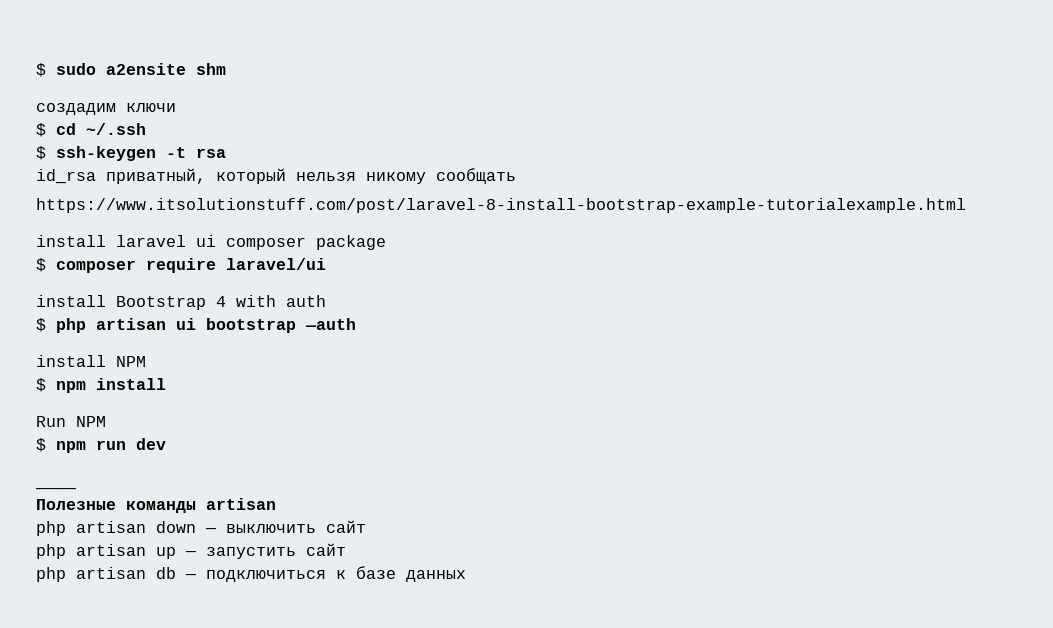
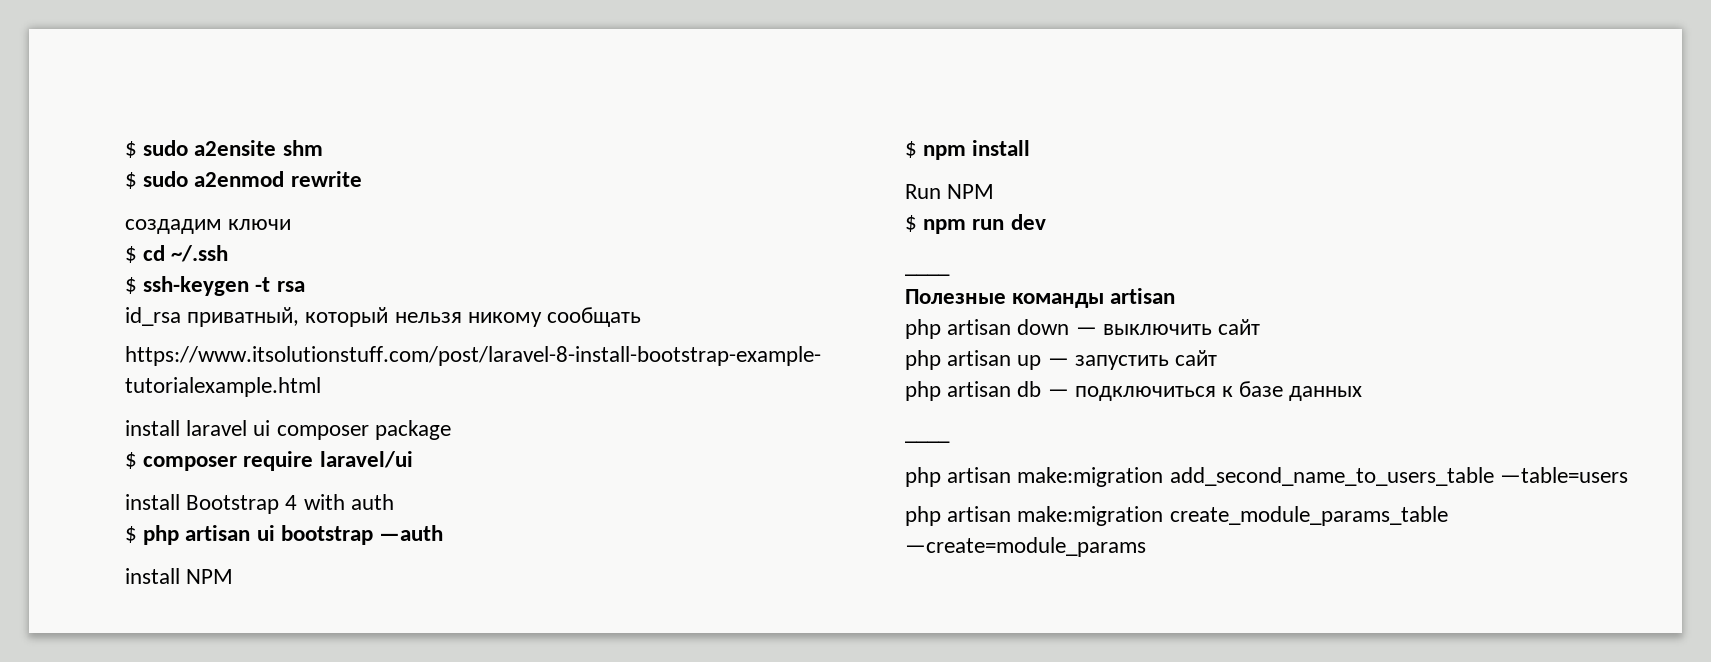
+ $ sudo a2enmod rewrite
  php artisan db — подключиться к базе данных
+ ____
+ php artisan make:migration add_second_name_to_users_table —table=users
+ php artisan make:migration create_module_params_table —create=module_params

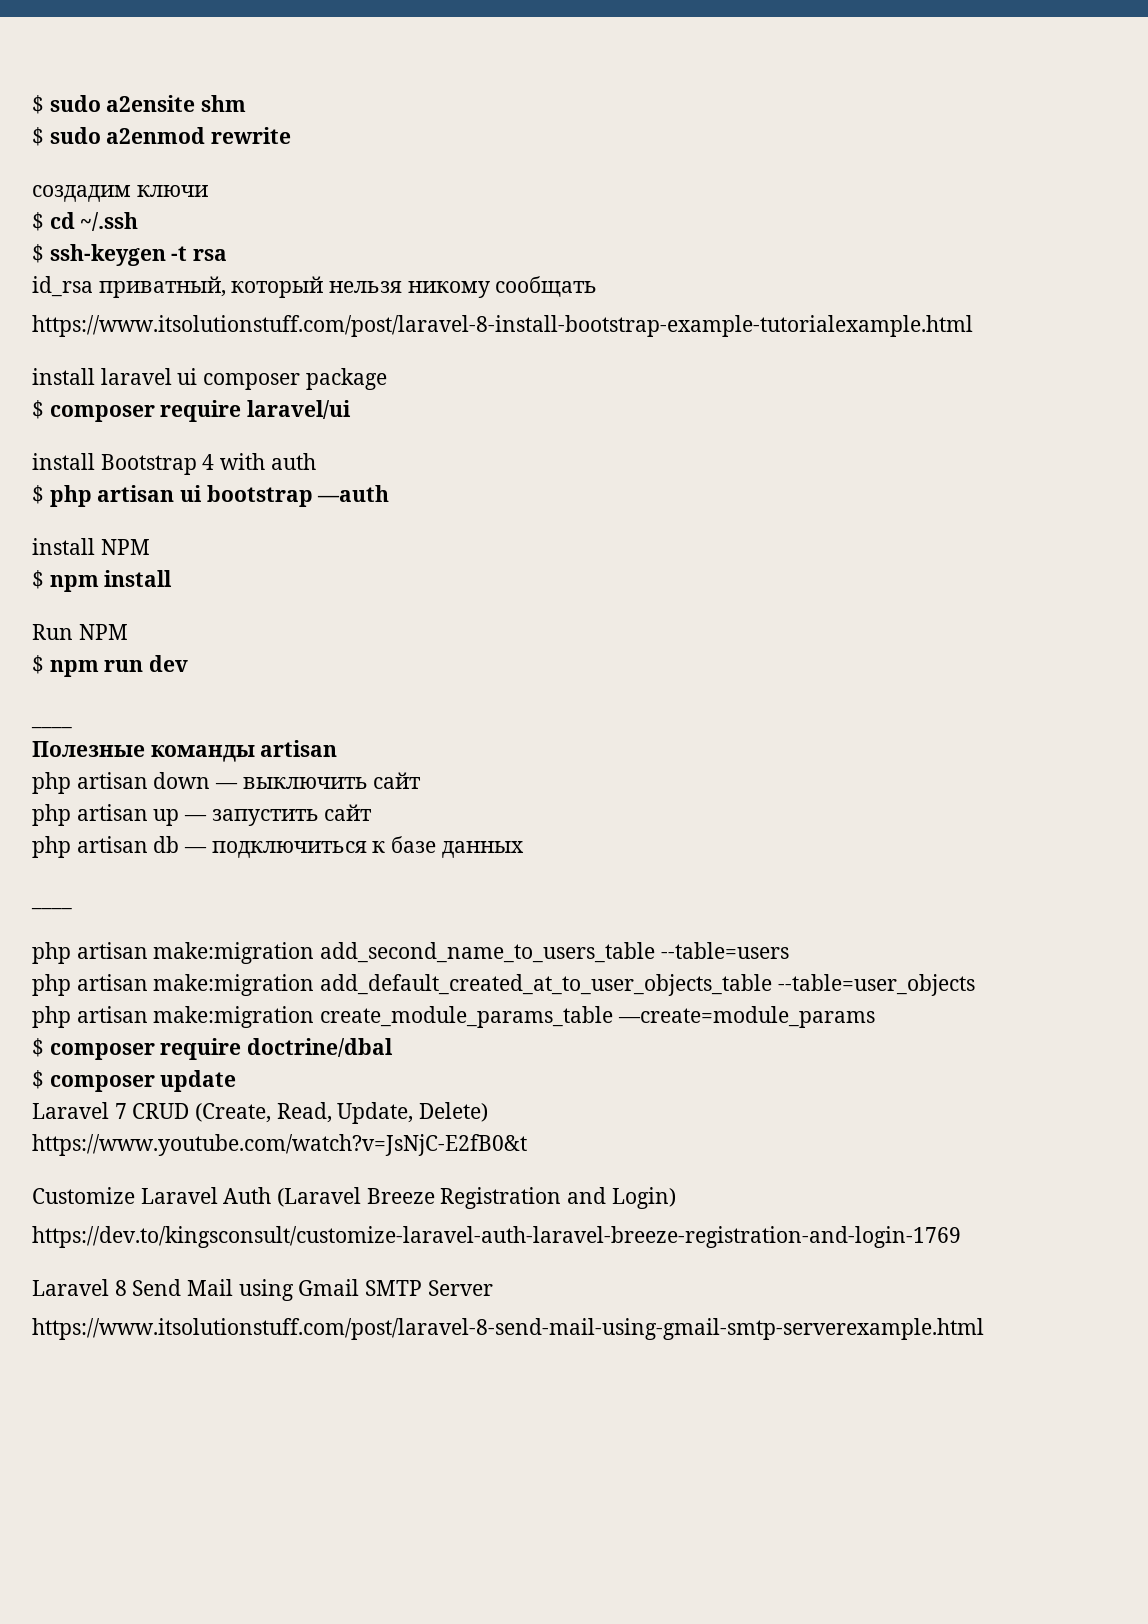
- php artisan make:migration add_second_name_to_users_table —table=users
+ php artisan make:migration add_second_name_to_users_table --table=users
+ php artisan make:migration add_default_created_at_to_user_objects_table --table=user_objects
+ $ composer require doctrine/dbal
+ $ composer update
+ Laravel 7 CRUD (Create, Read, Update, Delete)
+ https://www.youtube.com/watch?v=JsNjC-E2fB0&t
+ Customize Laravel Auth (Laravel Breeze Registration and Login)
+ https://dev.to/kingsconsult/customize-laravel-auth-laravel-breeze-registration-and-login-1769
+ Laravel 8 Send Mail using Gmail SMTP Server
+ https://www.itsolutionstuff.com/post/laravel-8-send-mail-using-gmail-smtp-serverexample.html

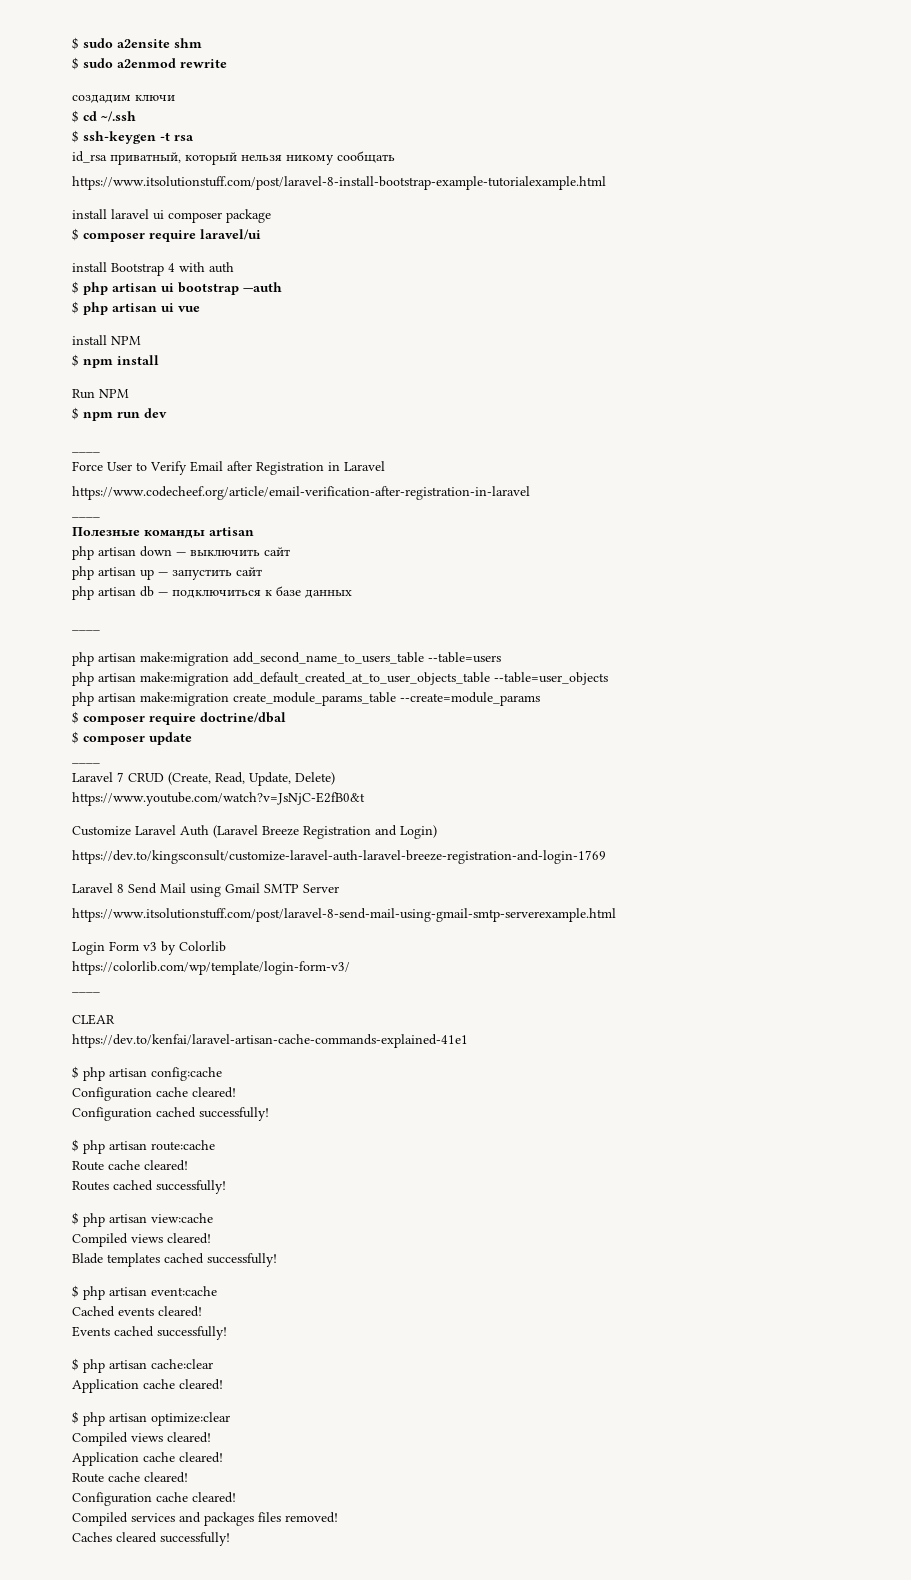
+ $ php artisan ui vue
+ Force User to Verify Email after Registration in Laravel
+ https://www.codecheef.org/article/email-verification-after-registration-in-laravel
+ ____
- php artisan make:migration create_module_params_table —create=module_params
+ php artisan make:migration create_module_params_table --create=module_params
  $ composer update
+ ____
+ Login Form v3 by Colorlib
+ https://colorlib.com/wp/template/login-form-v3/
+ ____
+ CLEAR
+ https://dev.to/kenfai/laravel-artisan-cache-commands-explained-41e1
+ $ php artisan config:cache
+ Configuration cache cleared!
+ Configuration cached successfully!
+ $ php artisan route:cache
+ Route cache cleared!
+ Routes cached successfully!
+ $ php artisan view:cache
+ Compiled views cleared!
+ Blade templates cached successfully!
+ $ php artisan event:cache
+ Cached events cleared!
+ Events cached successfully!
+ $ php artisan cache:clear
+ Application cache cleared!
+ $ php artisan optimize:clear
+ Compiled views cleared!
+ Application cache cleared!
+ Route cache cleared!
+ Configuration cache cleared!
+ Compiled services and packages files removed!
+ Caches cleared successfully!

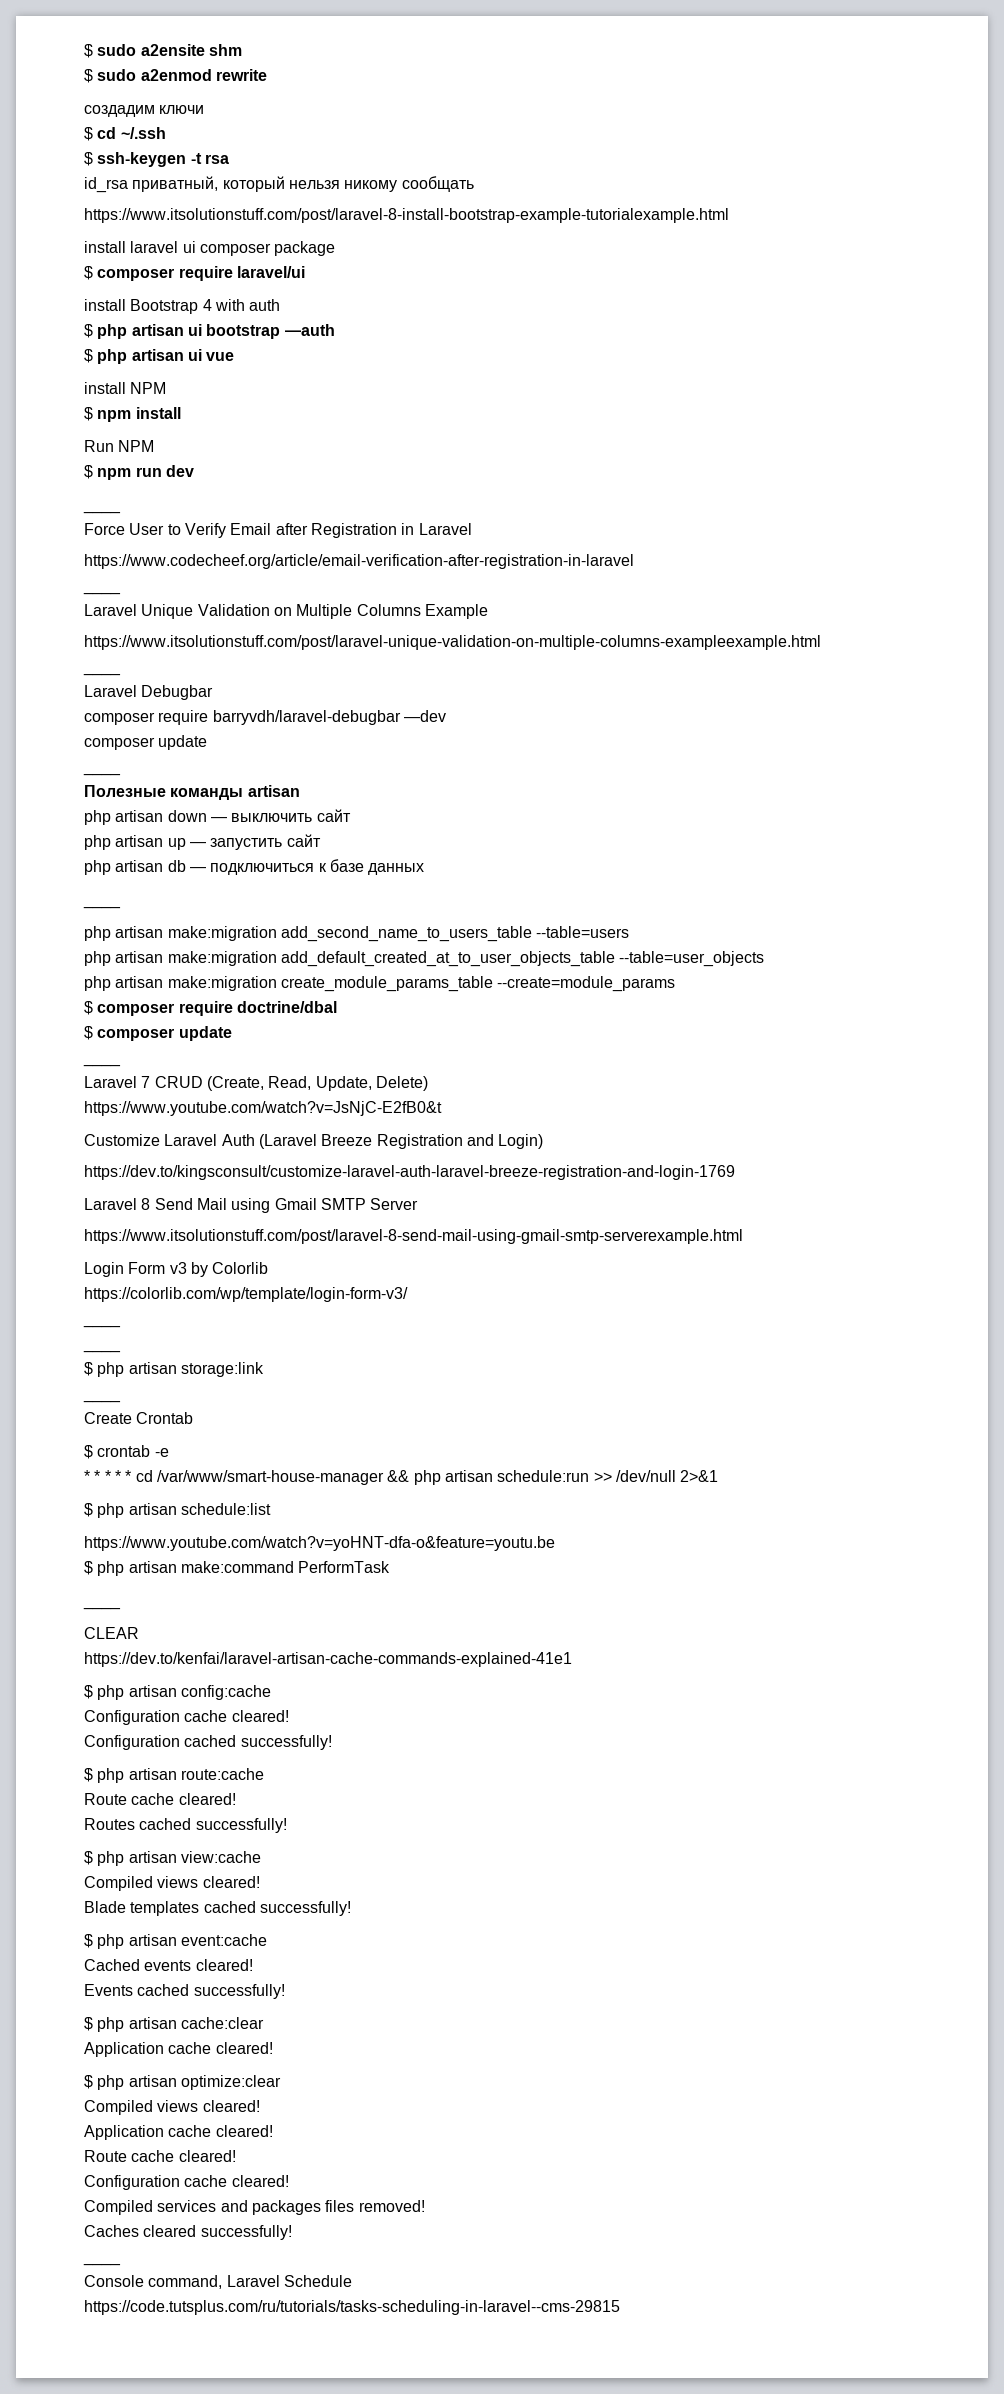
+ Laravel Unique Validation on Multiple Columns Example
+ https://www.itsolutionstuff.com/post/laravel-unique-validation-on-multiple-columns-exampleexample.html
+ ____
+ Laravel Debugbar
+ composer require barryvdh/laravel-debugbar —dev
+ composer update
+ ____
  https://colorlib.com/wp/template/login-form-v3/
+ ____
+ ____
+ $ php artisan storage:link
+ ____
+ Create Crontab
+ $ crontab -e
+ * * * * * cd /var/www/smart-house-manager && php artisan schedule:run >> /dev/null 2>&1
+ $ php artisan schedule:list
+ https://www.youtube.com/watch?v=yoHNT-dfa-o&feature=youtu.be
+ $ php artisan make:command PerformTask
  Caches cleared successfully!
+ ____
+ Console command, Laravel Schedule
+ https://code.tutsplus.com/ru/tutorials/tasks-scheduling-in-laravel--cms-29815

